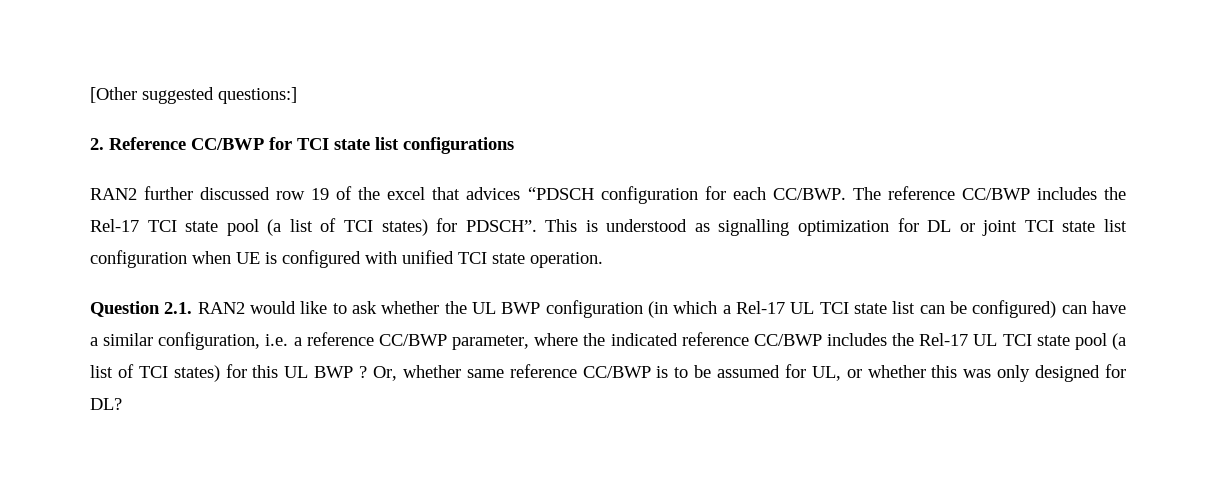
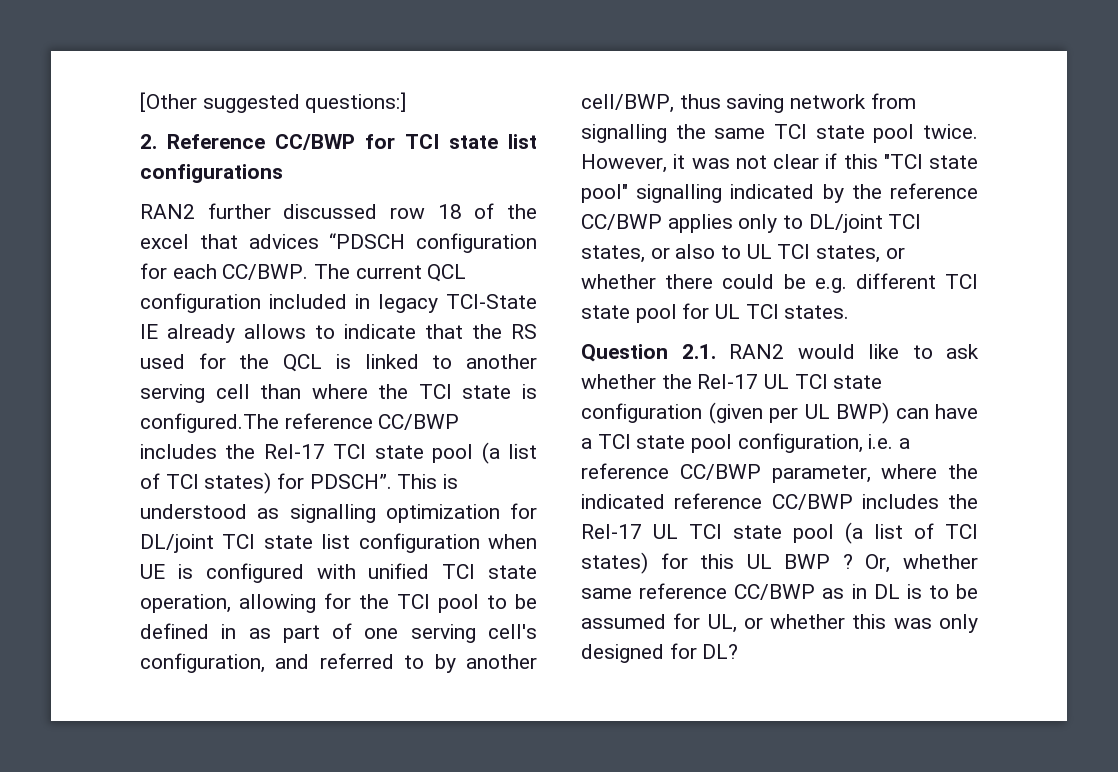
- RAN2 further discussed row 19 of the excel that advices “PDSCH configuration for each CC/BWP.
+ RAN2 further discussed row 18 of the excel that advices “PDSCH configuration for each CC/BWP.
- The reference CC/BWP includes the Rel-17 TCI state pool (a list of TCI states) for PDSCH”.
+ The current QCL configuration included in legacy TCI-State IE already allows to indicate that the RS used for the QCL is linked to another serving cell than where the TCI state is configured.The reference CC/BWP includes the Rel-17 TCI state pool (a list of TCI states) for PDSCH”.
- This is understood as signalling optimization for DL or joint TCI state list configuration when UE is configured with unified TCI state operation.
+ This is understood as signalling optimization for DL/joint TCI state list configuration when UE is configured with unified TCI state operation, allowing for the TCI pool to be defined in as part of one serving cell's configuration, and referred to by another cell/BWP, thus saving network from signalling the same TCI state pool twice. However, it was not clear if this "TCI state pool" signalling indicated by the reference CC/BWP applies only to DL/joint TCI states, or also to UL TCI states, or whether there could be e.g. different TCI state pool for UL TCI states.
- Question 2.1. RAN2 would like to ask whether the UL BWP configuration (in which a Rel-17 UL TCI state list can be configured) can have a similar configuration, i.e. a reference CC/BWP parameter, where the indicated reference CC/BWP includes the Rel-17 UL TCI state pool (a list of TCI states) for this UL BWP ?
+ Question 2.1. RAN2 would like to ask whether the Rel-17 UL TCI state configuration (given per UL BWP) can have a TCI state pool configuration, i.e. a reference CC/BWP parameter, where the indicated reference CC/BWP includes the Rel-17 UL TCI state pool (a list of TCI states) for this UL BWP ?
- Or, whether same reference CC/BWP is to be assumed for UL, or whether this was only designed for DL?
+ Or, whether same reference CC/BWP as in DL is to be assumed for UL, or whether this was only designed for DL?

